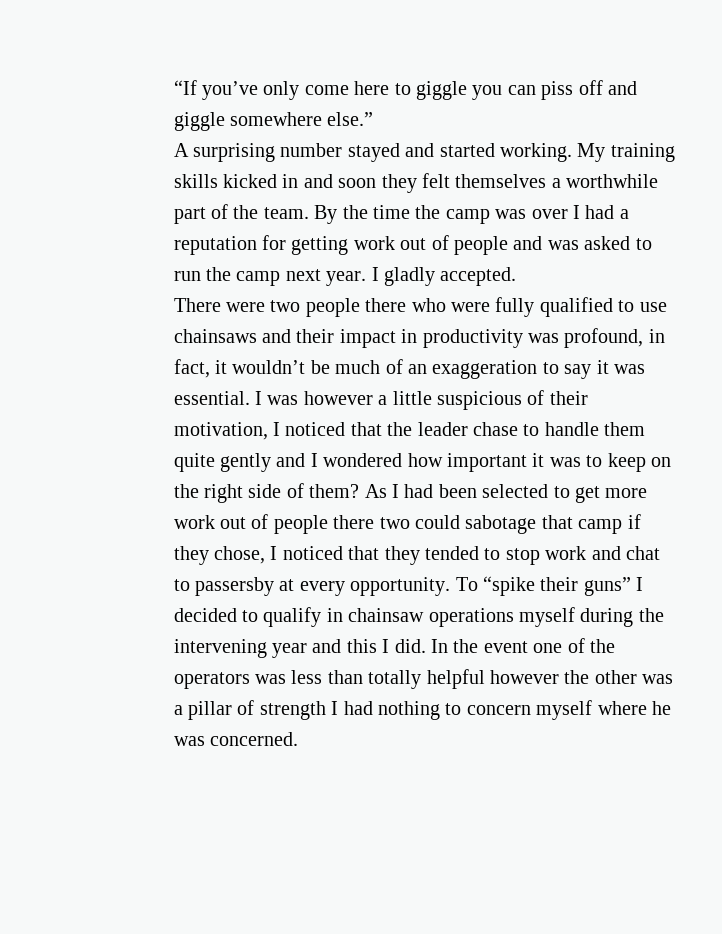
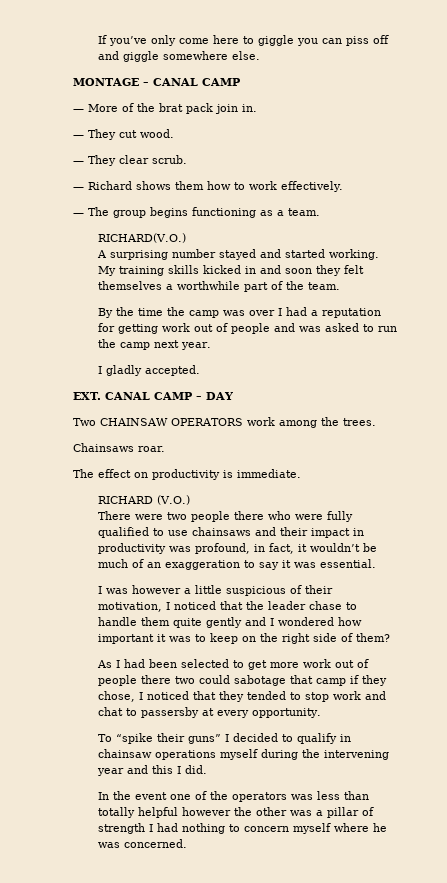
- “If you’ve only come here to giggle you can piss off and giggle somewhere else.”
+ If you’ve only come here to giggle you can piss off and giggle somewhere else.
+ MONTAGE – CANAL CAMP
+ — More of the brat pack join in.
+ — They cut wood.
+ — They clear scrub.
+ — Richard shows them how to work effectively.
+ — The group begins functioning as a team.
+ RICHARD(V.O.)
- My training skills kicked in and soon they felt themselves a worthwhile part of the team. By the time the camp was over I had a reputation for getting work out of people and was asked to run the camp next year. I gladly accepted.
+ My training skills kicked in and soon they felt themselves a worthwhile part of the team.
+ By the time the camp was over I had a reputation for getting work out of people and was asked to run the camp next year.
+ I gladly accepted.
+ EXT. CANAL CAMP – DAY
+ Two CHAINSAW OPERATORS work among the trees.
+ Chainsaws roar.
+ The effect on productivity is immediate.
+ RICHARD (V.O.)
- There were two people there who were fully qualified to use chainsaws and their impact in productivity was profound, in fact, it wouldn’t be much of an exaggeration to say it was essential. I was however a little suspicious of their motivation, I noticed that the leader chase to handle them quite gently and I wondered how important it was to keep on the right side of them? As I had been selected to get more work out of people there two could sabotage that camp if they chose, I noticed that they tended to stop work and chat to passersby at every opportunity. To “spike their guns” I decided to qualify in chainsaw operations myself during the intervening year and this I did. In the event one of the operators was less than totally helpful however the other was a pillar of strength I had nothing to concern myself where he was concerned.
+ There were two people there who were fully qualified to use chainsaws and their impact in productivity was profound, in fact, it wouldn’t be much of an exaggeration to say it was essential.
+ I was however a little suspicious of their motivation, I noticed that the leader chase to handle them quite gently and I wondered how important it was to keep on the right side of them?
+ As I had been selected to get more work out of people there two could sabotage that camp if they chose, I noticed that they tended to stop work and chat to passersby at every opportunity.
+ To “spike their guns” I decided to qualify in chainsaw operations myself during the intervening year and this I did.
+ In the event one of the operators was less than totally helpful however the other was a pillar of strength I had nothing to concern myself where he was concerned.

